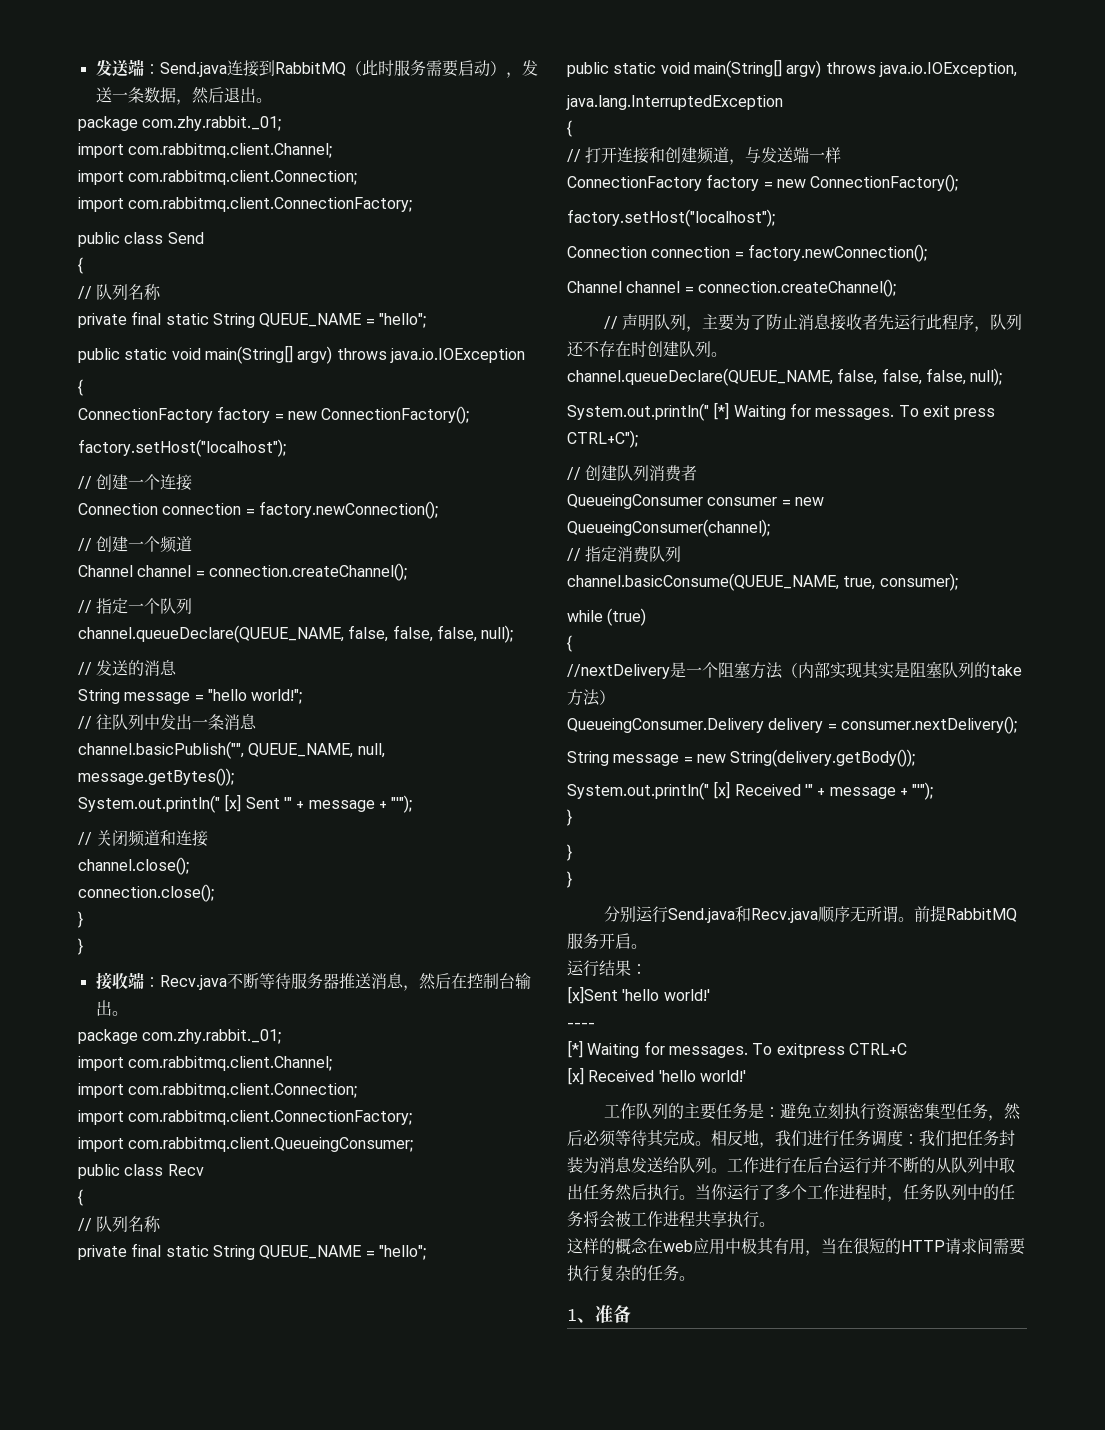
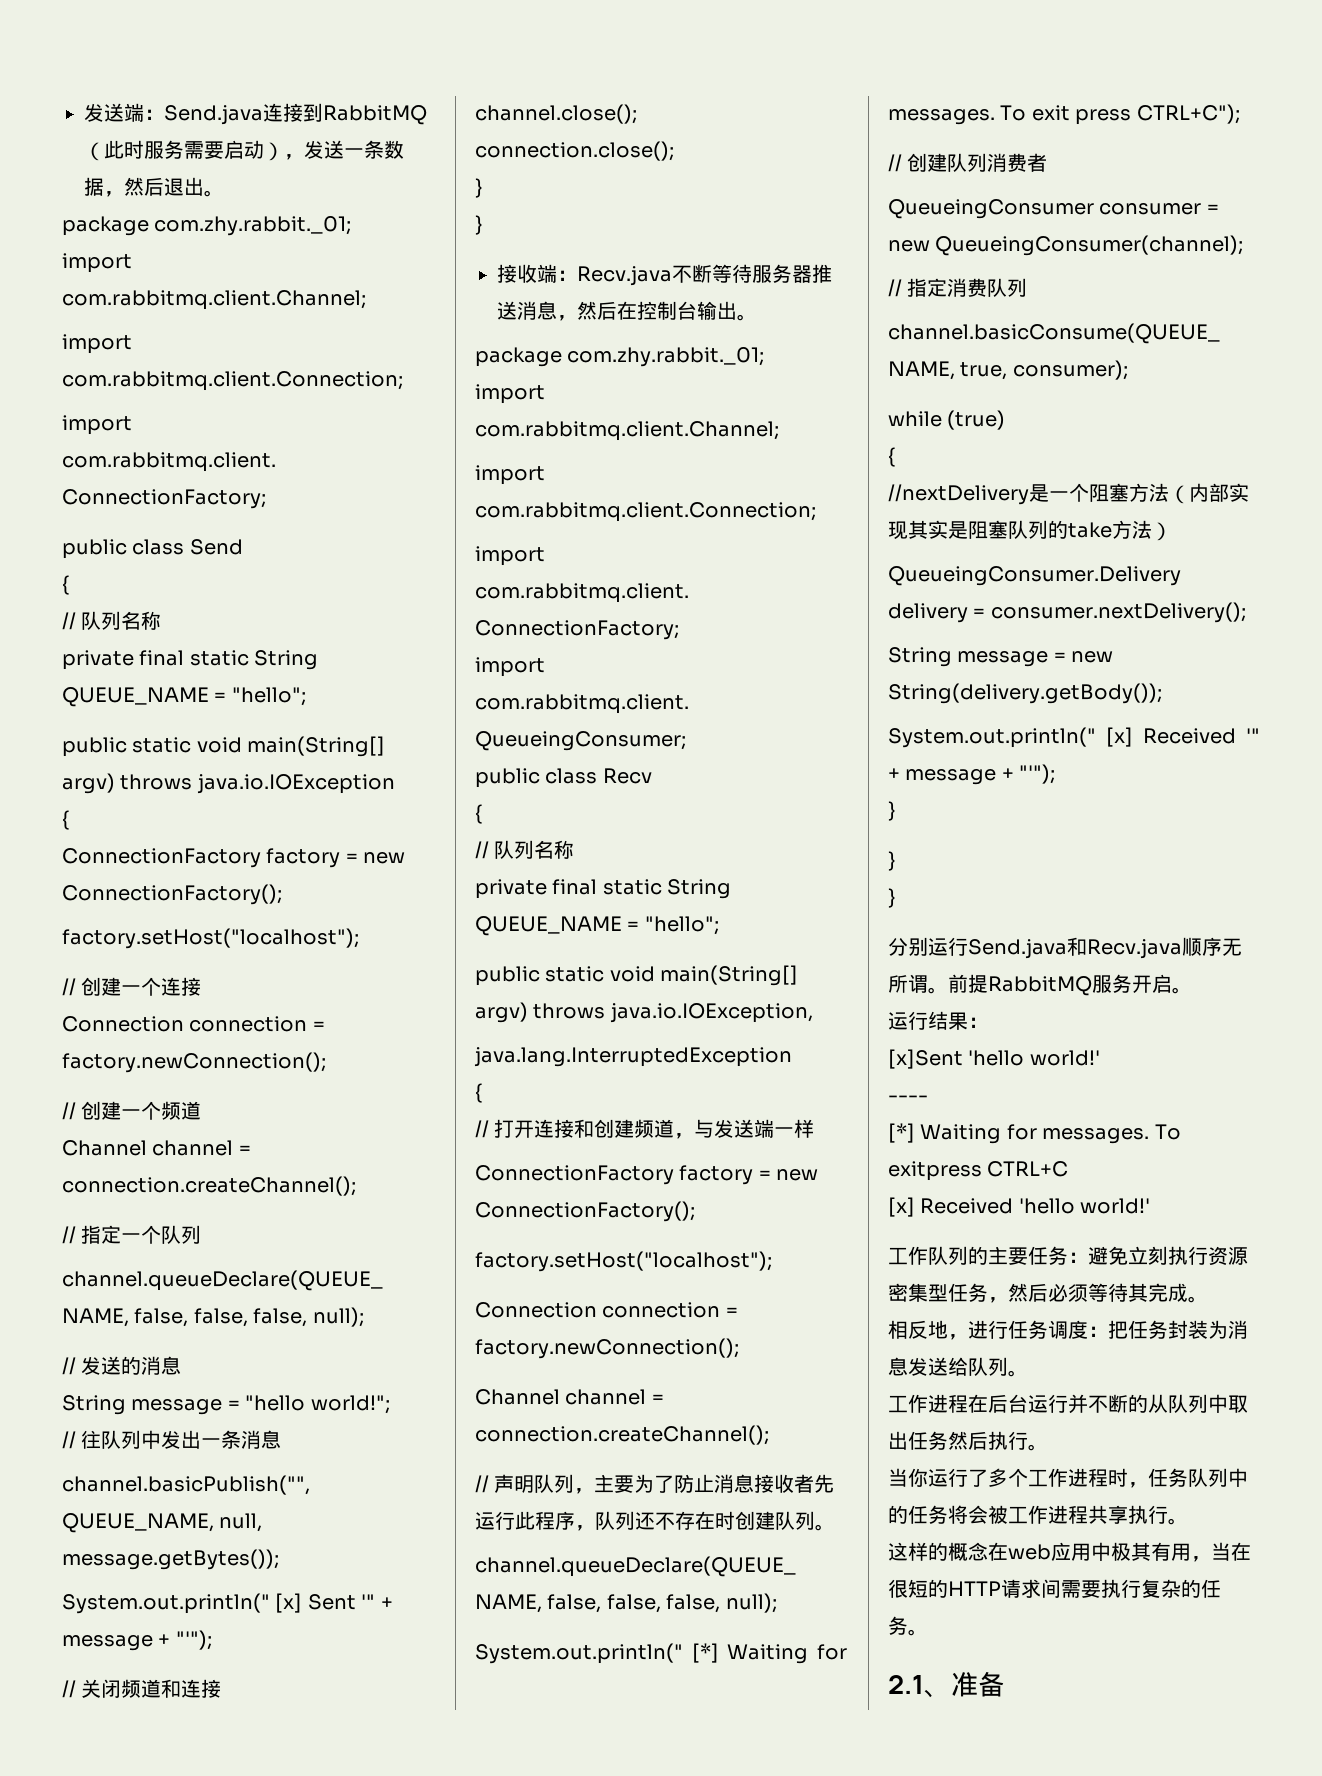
- 工作队列的主要任务是：避免立刻执行资源密集型任务，然后必须等待其完成。相反地，我们进行任务调度：我们把任务封装为消息发送给队列。工作进行在后台运行并不断的从队列中取出任务然后执行。当你运行了多个工作进程时，任务队列中的任务将会被工作进程共享执行。
+ 工作队列的主要任务：避免立刻执行资源密集型任务，然后必须等待其完成。
+ 相反地，进行任务调度：把任务封装为消息发送给队列。
+ 工作进程在后台运行并不断的从队列中取出任务然后执行。
+ 当你运行了多个工作进程时，任务队列中的任务将会被工作进程共享执行。
- 1、准备
+ 2.1、准备

